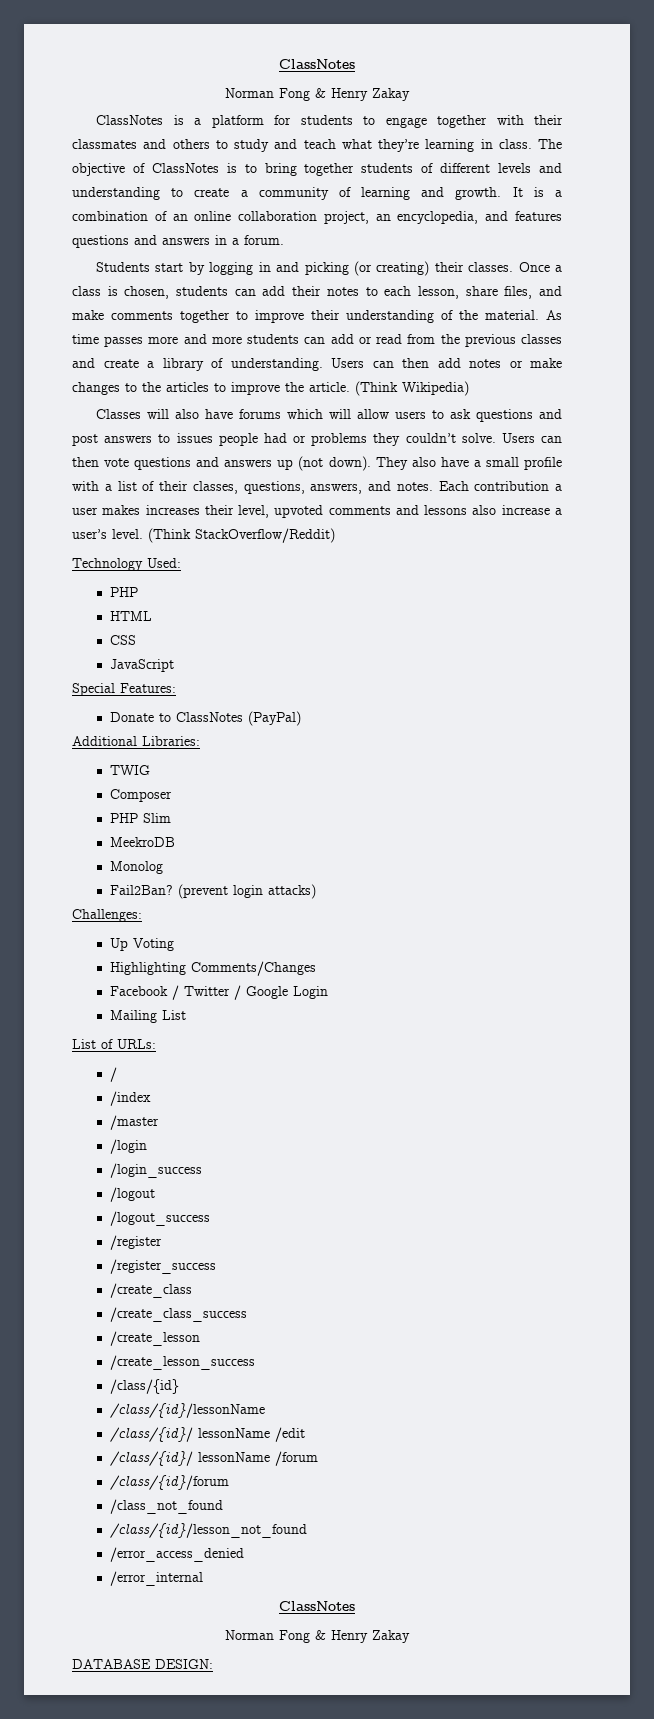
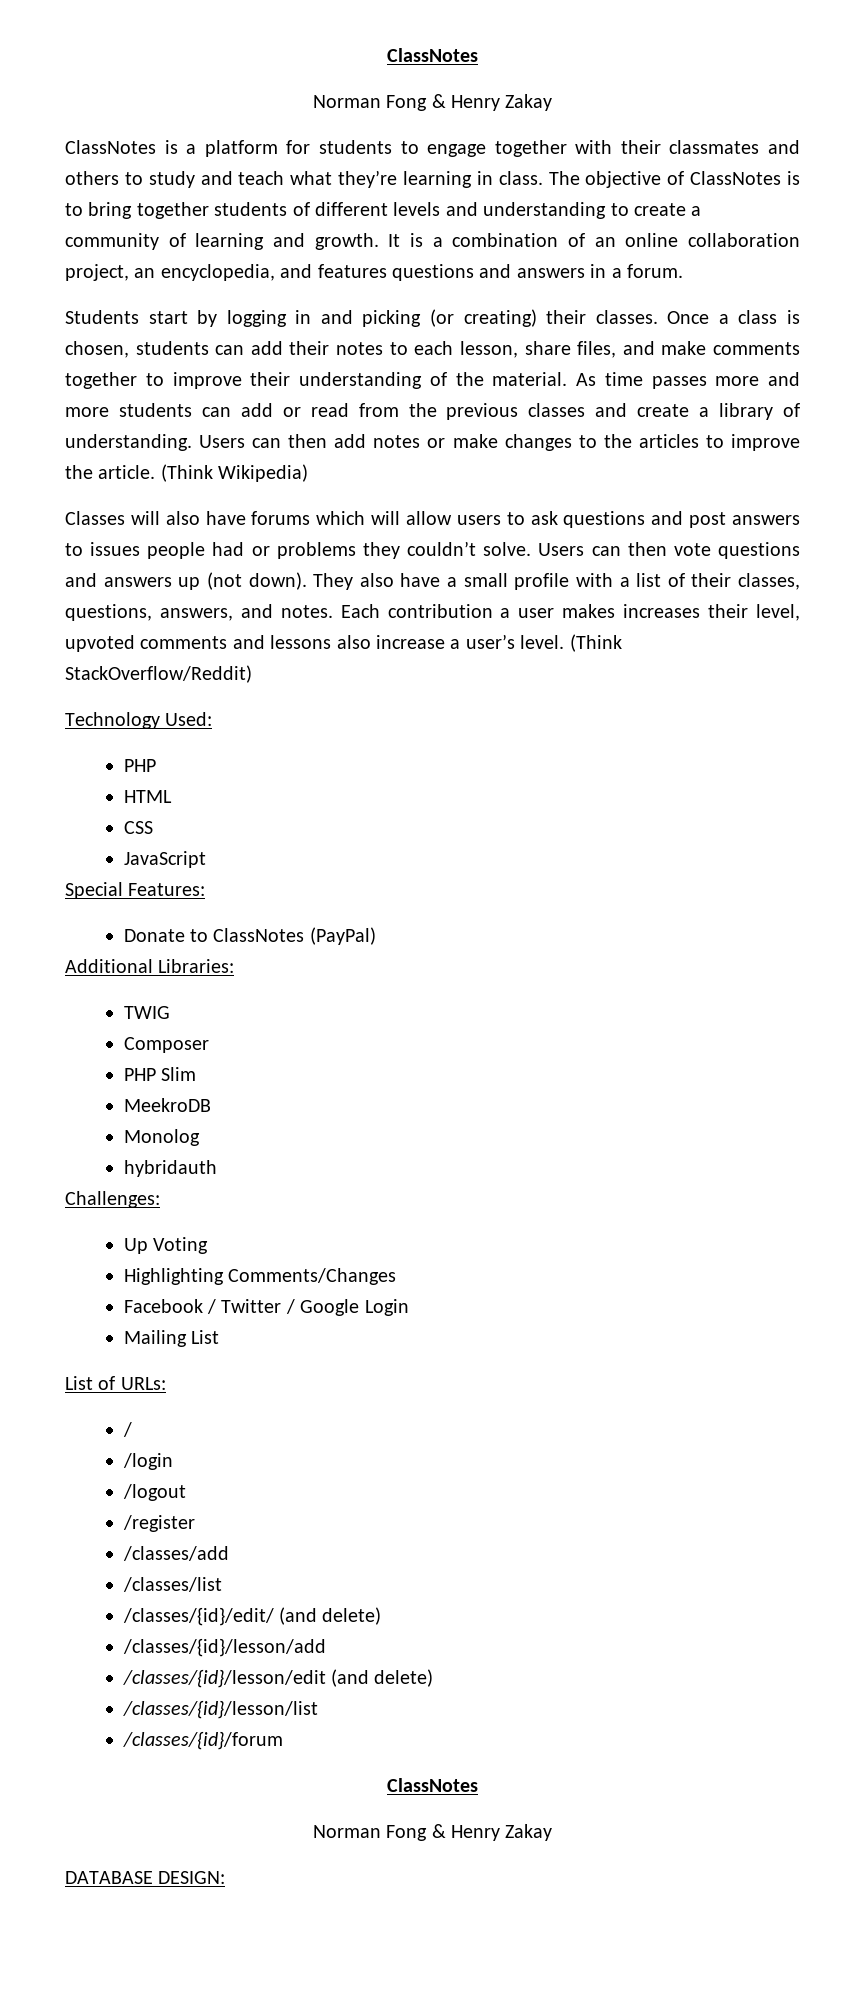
- Fail2Ban? (prevent login attacks)
+ hybridauth
- /index
- /master
- /login_success
- /logout_success
- /register_success
- /create_class
- /create_class_success
- /create_lesson
- /create_lesson_success
- /class/{id}
- /class/{id}/lessonName
- /class/{id}/ lessonName /edit
- /class/{id}/ lessonName /forum
- /class/{id}/forum
- /class_not_found
- /class/{id}/lesson_not_found
- /error_access_denied
- /error_internal
+ /classes/add
+ /classes/list
+ /classes/{id}/edit/ (and delete)
+ /classes/{id}/lesson/add
+ /classes/{id}/lesson/edit (and delete)
+ /classes/{id}/lesson/list
+ /classes/{id}/forum

